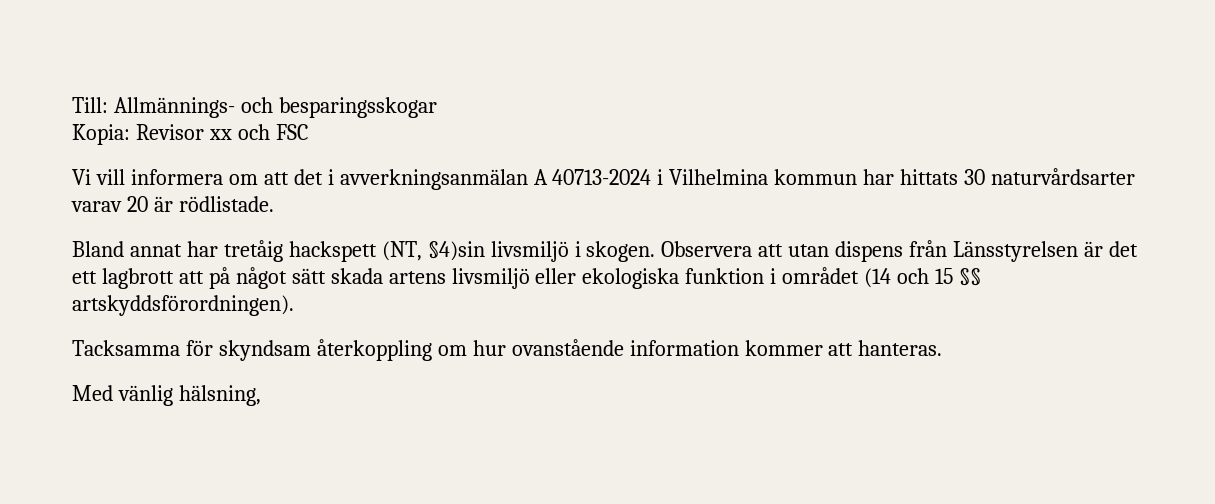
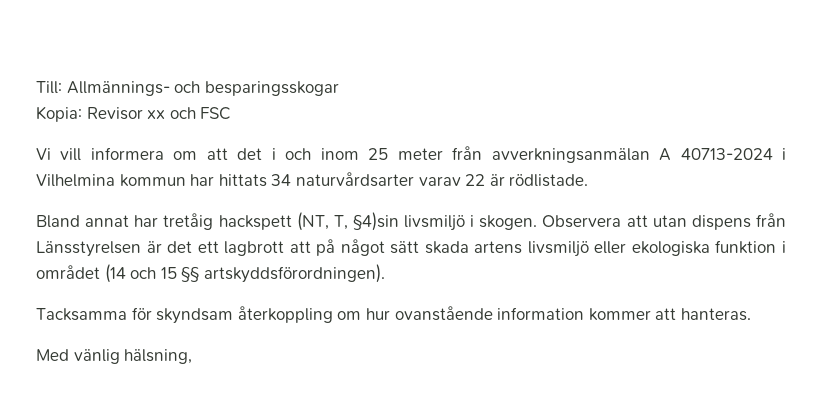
- Vi vill informera om att det i avverkningsanmälan A 40713-2024 i Vilhelmina kommun har hittats 30 naturvårdsarter varav 20 är rödlistade.
+ Vi vill informera om att det i och inom 25 meter från avverkningsanmälan A 40713-2024 i Vilhelmina kommun har hittats 34 naturvårdsarter varav 22 är rödlistade.
- Bland annat har tretåig hackspett (NT, §4)sin livsmiljö i skogen.
+ Bland annat har tretåig hackspett (NT, T, §4)sin livsmiljö i skogen.

